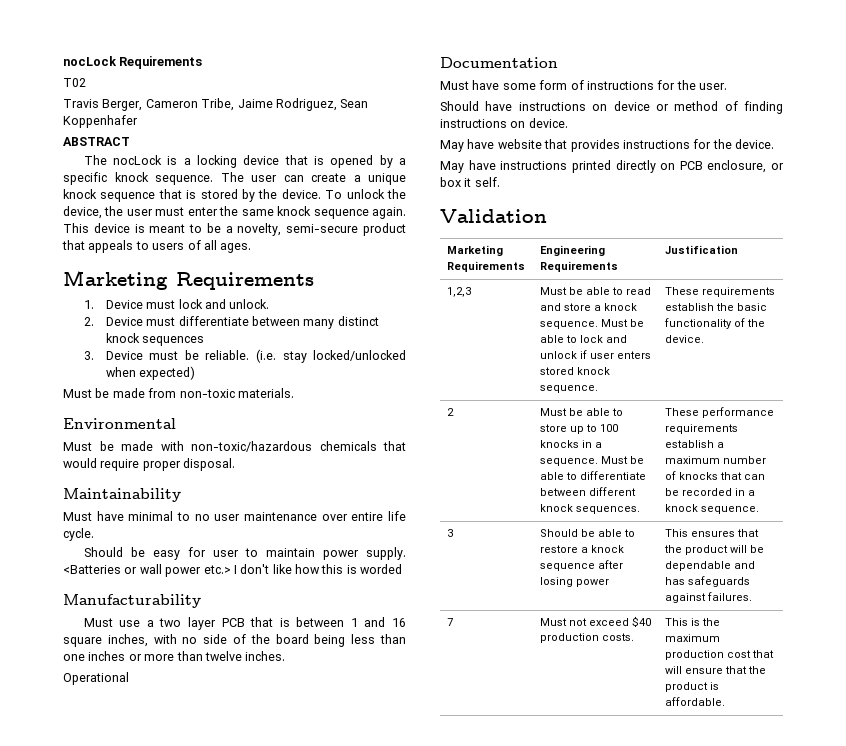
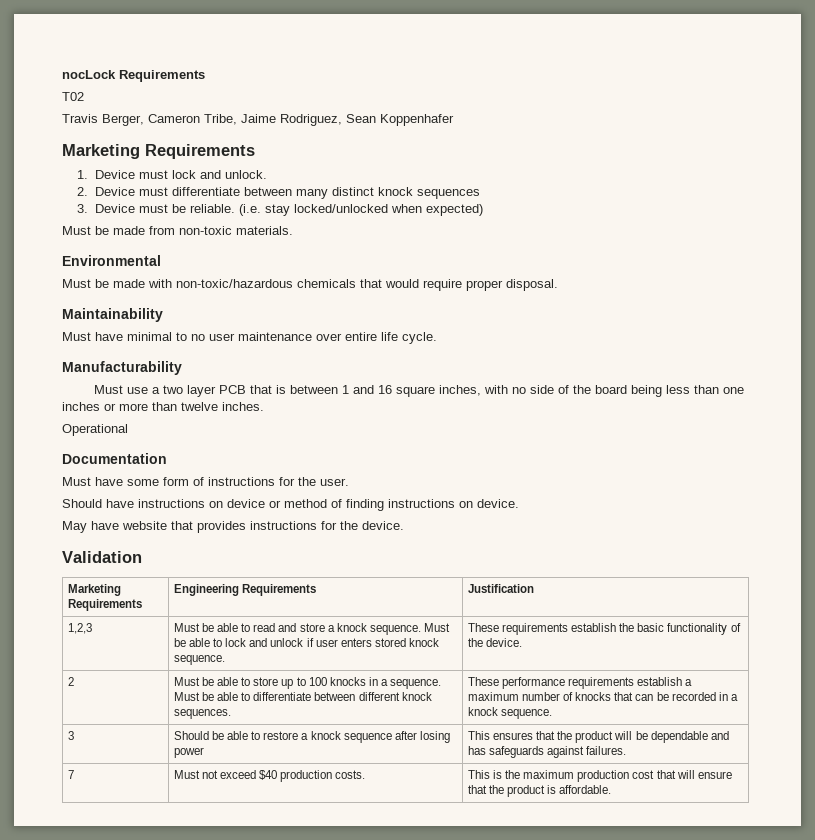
- ABSTRACT
- The nocLock is a locking device that is opened by a specific knock sequence. The user can create a unique knock sequence that is stored by the device. To unlock the device, the user must enter the same knock sequence again. This device is meant to be a novelty, semi-secure product that appeals to users of all ages.
- Should be easy for user to maintain power supply. <Batteries or wall power etc.> I don't like how this is worded
- May have instructions printed directly on PCB enclosure, or box it self.

